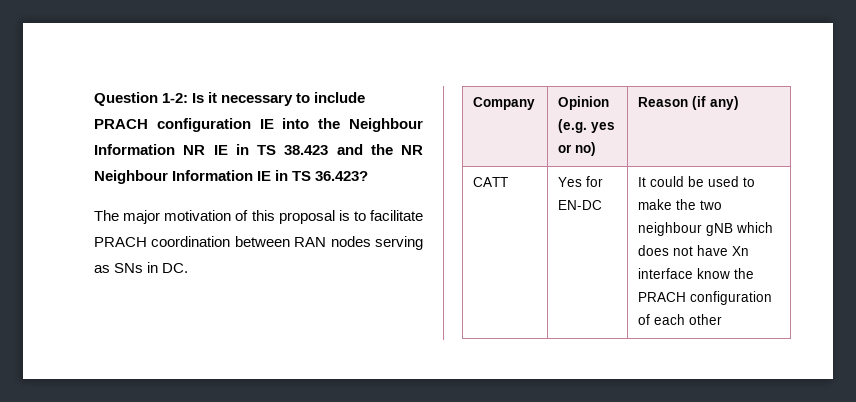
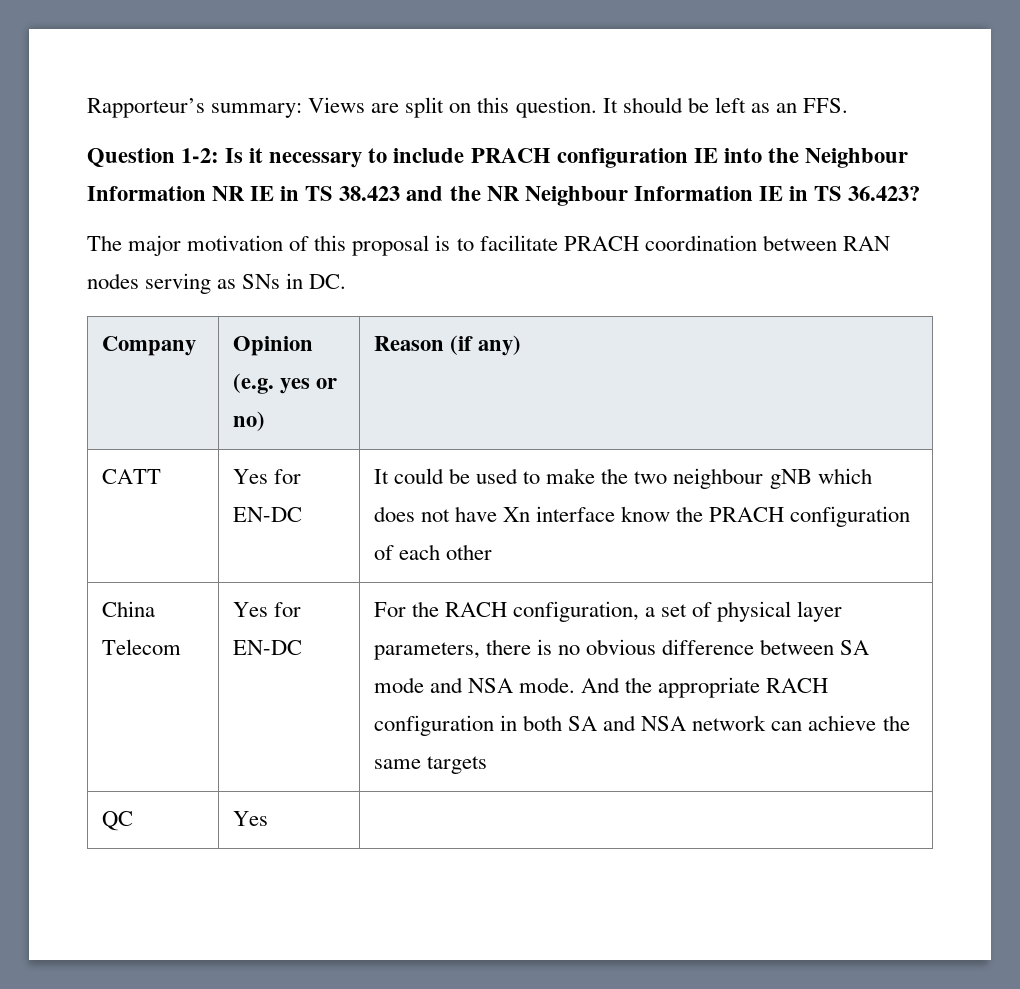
+ Rapporteur’s summary: Views are split on this question. It should be left as an FFS.
+ China Telecom | Yes for EN-DC | For the RACH configuration, a set of physical layer parameters, there is no obvious difference between SA mode and NSA mode. And the appropriate RACH configuration in both SA and NSA network can achieve the same targets
+ QC | Yes |

